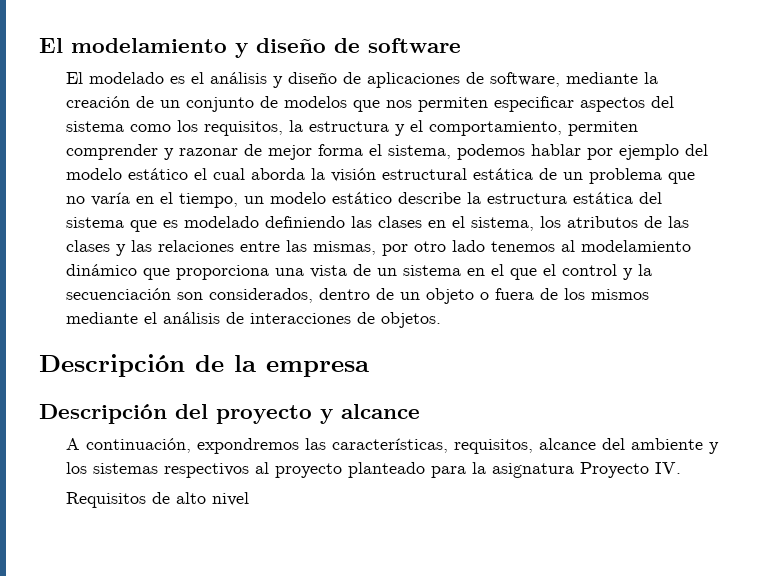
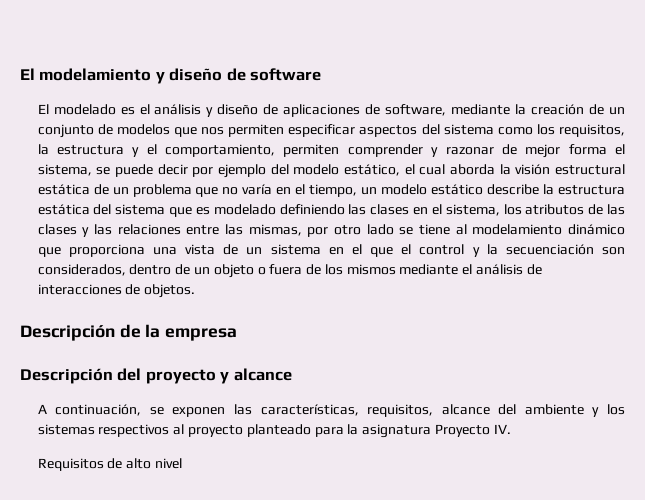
- El modelado es el análisis y diseño de aplicaciones de software, mediante la creación de un conjunto de modelos que nos permiten especificar aspectos del sistema como los requisitos, la estructura y el comportamiento, permiten comprender y razonar de mejor forma el sistema, podemos hablar por ejemplo del modelo estático el cual aborda la visión estructural estática de un problema que no varía en el tiempo, un modelo estático describe la estructura estática del sistema que es modelado definiendo las clases en el sistema, los atributos de las clases y las relaciones entre las mismas, por otro lado tenemos al modelamiento dinámico que proporciona una vista de un sistema en el que el control y la secuenciación son considerados, dentro de un objeto o fuera de los mismos mediante el análisis de interacciones de objetos.
+ El modelado es el análisis y diseño de aplicaciones de software, mediante la creación de un conjunto de modelos que nos permiten especificar aspectos del sistema como los requisitos, la estructura y el comportamiento, permiten comprender y razonar de mejor forma el sistema, se puede decir por ejemplo del modelo estático, el cual aborda la visión estructural estática de un problema que no varía en el tiempo, un modelo estático describe la estructura estática del sistema que es modelado definiendo las clases en el sistema, los atributos de las clases y las relaciones entre las mismas, por otro lado se tiene al modelamiento dinámico que proporciona una vista de un sistema en el que el control y la secuenciación son considerados, dentro de un objeto o fuera de los mismos mediante el análisis de interacciones de objetos.
- A continuación, expondremos las características, requisitos, alcance del ambiente y los sistemas respectivos al proyecto planteado para la asignatura Proyecto IV.
+ A continuación, se exponen las características, requisitos, alcance del ambiente y los sistemas respectivos al proyecto planteado para la asignatura Proyecto IV.

